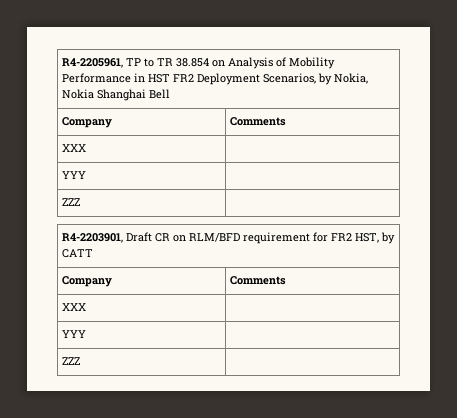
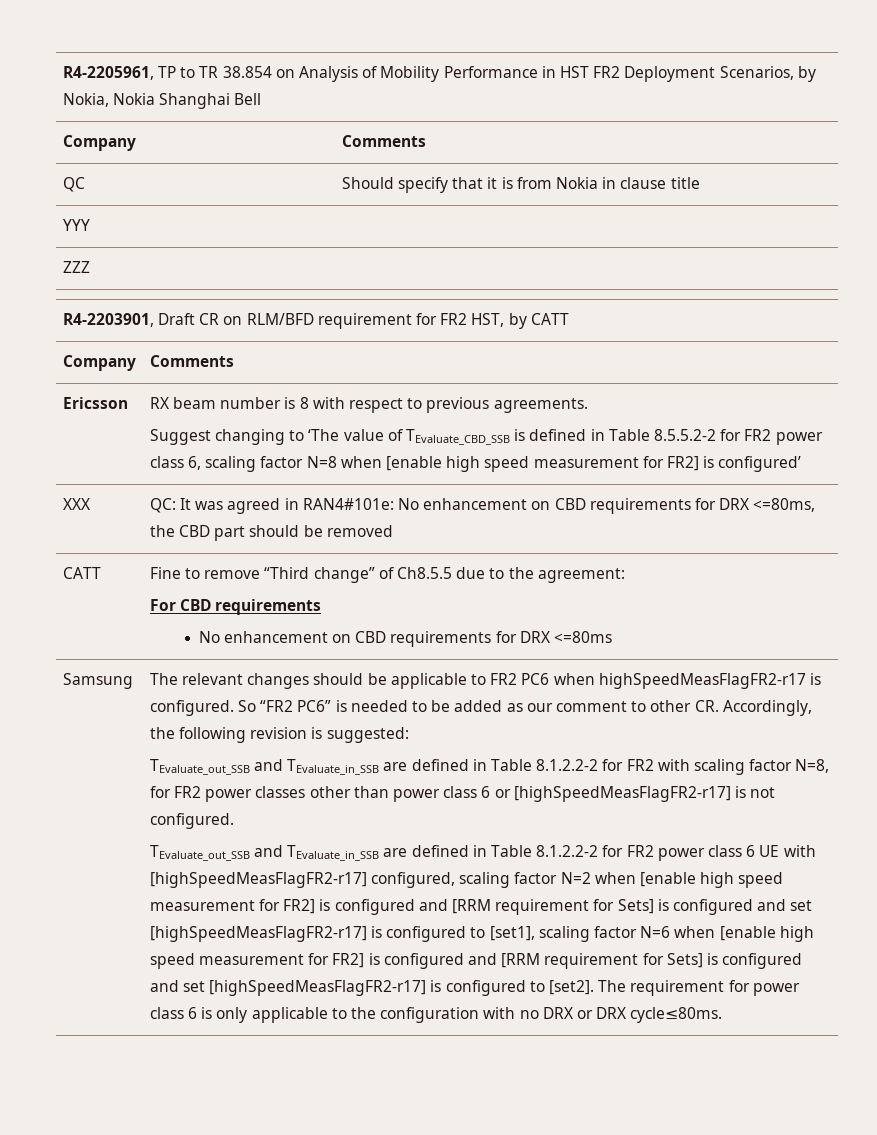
  R4-2205961, TP to TR 38.854 on Analysis of Mobility Performance in HST FR2 Deployment Scenarios, by Nokia, Nokia Shanghai Bell
  Company | Comments
- XXX |
+ QC | Should specify that it is from Nokia in clause title
  R4-2203901, Draft CR on RLM/BFD requirement for FR2 HST, by CATT
  Company | Comments
- XXX |
- YYY |
- ZZZ |
+ Ericsson | RX beam number is 8 with respect to previous agreements.
+ Suggest changing to ‘The value of TEvaluate_CBD_SSB is defined in Table 8.5.5.2-2 for FR2 power class 6, scaling factor N=8 when [enable high speed measurement for FR2] is configured’
+ XXX | QC: It was agreed in RAN4#101e: No enhancement on CBD requirements for DRX <=80ms, the CBD part should be removed
+ CATT | Fine to remove “Third change” of Ch8.5.5 due to the agreement:
+ For CBD requirements
+ No enhancement on CBD requirements for DRX <=80ms
+ Samsung | The relevant changes should be applicable to FR2 PC6 when highSpeedMeasFlagFR2-r17 is configured. So “FR2 PC6” is needed to be added as our comment to other CR. Accordingly, the following revision is suggested:
+ TEvaluate_out_SSB and TEvaluate_in_SSB are defined in Table 8.1.2.2-2 for FR2 with scaling factor N=8, for FR2 power classes other than power class 6 or [highSpeedMeasFlagFR2-r17] is not configured.
+ TEvaluate_out_SSB and TEvaluate_in_SSB are defined in Table 8.1.2.2-2 for FR2 power class 6 UE with [highSpeedMeasFlagFR2-r17] configured, scaling factor N=2 when [enable high speed measurement for FR2] is configured and [RRM requirement for Sets] is configured and set [highSpeedMeasFlagFR2-r17] is configured to [set1], scaling factor N=6 when [enable high speed measurement for FR2] is configured and [RRM requirement for Sets] is configured and set [highSpeedMeasFlagFR2-r17] is configured to [set2]. The requirement for power class 6 is only applicable to the configuration with no DRX or DRX cycle≤80ms.

